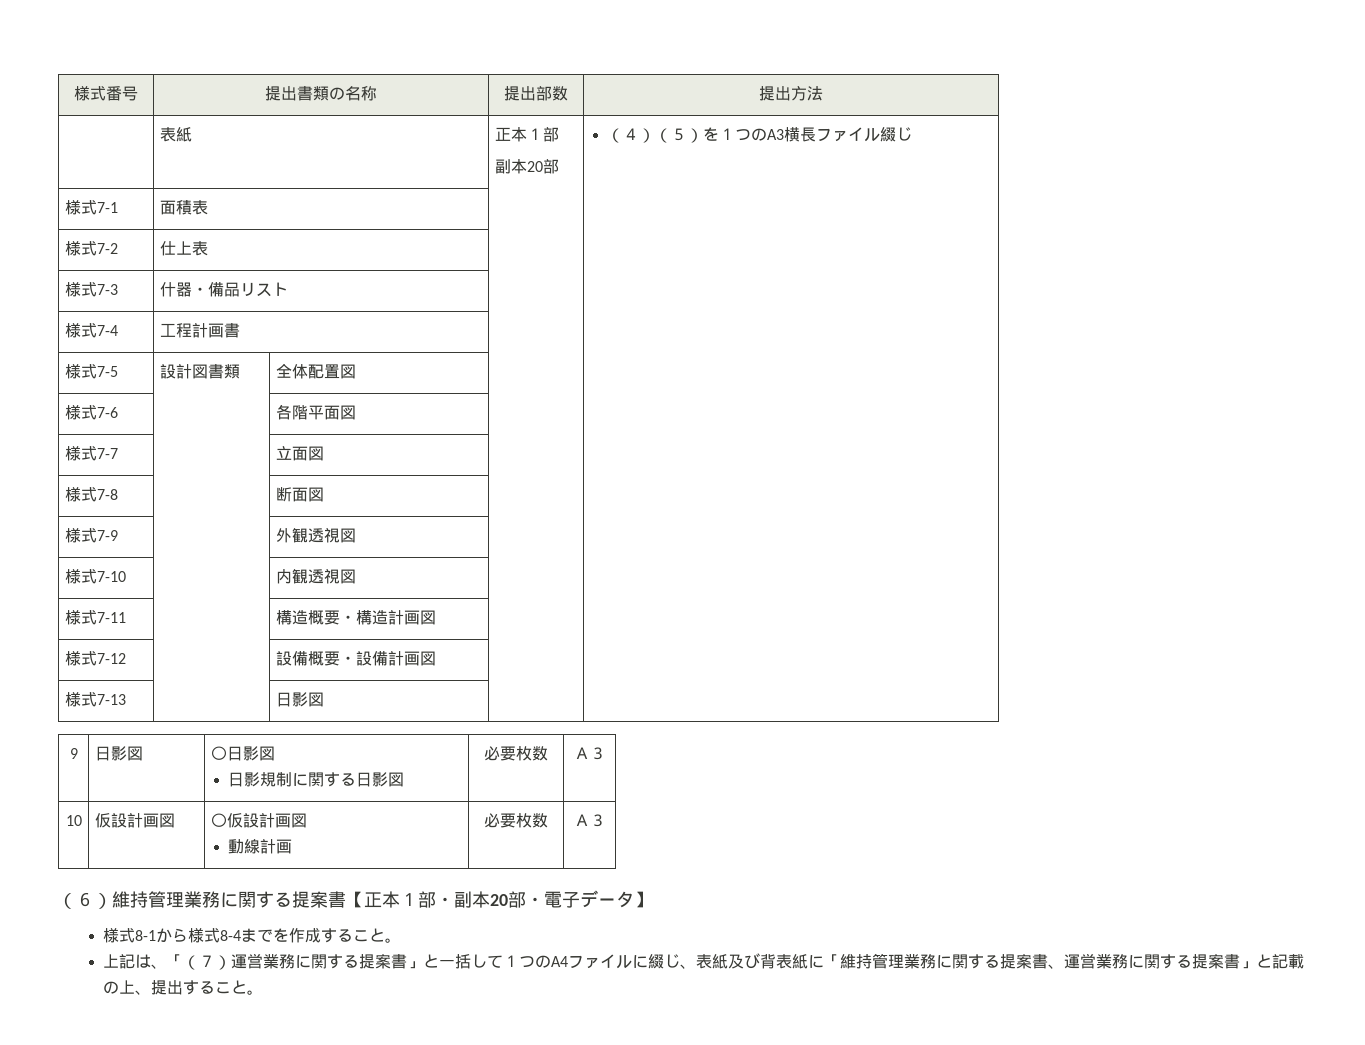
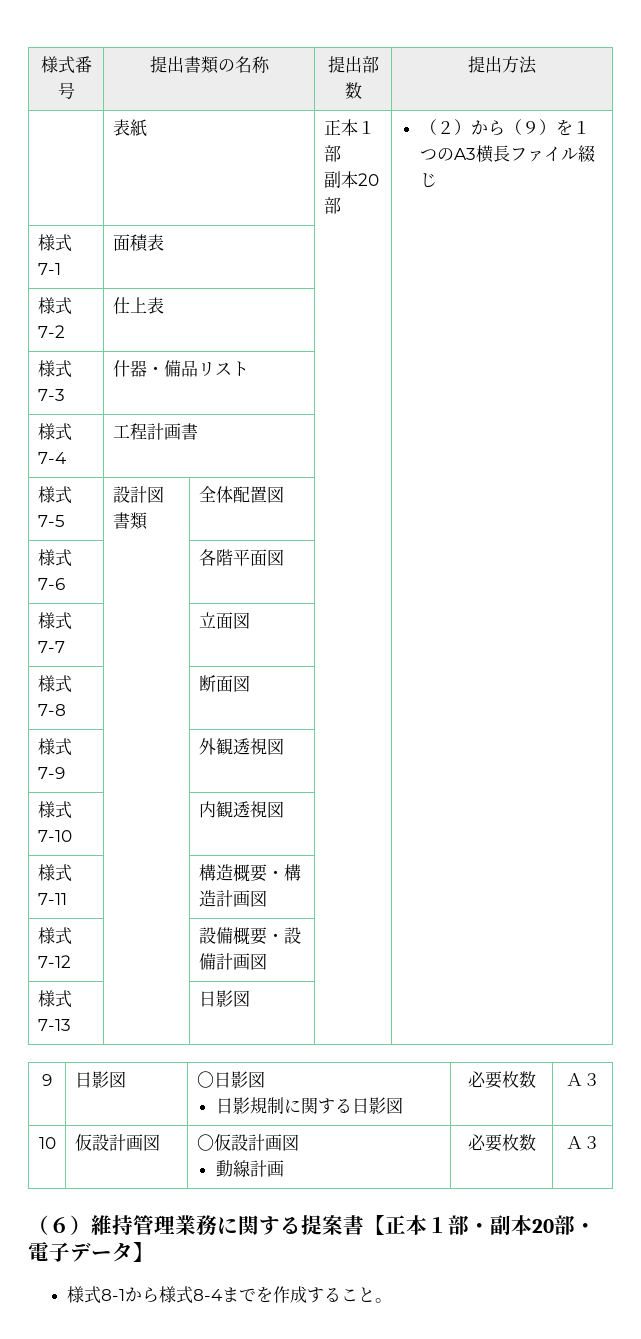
  | 表紙 | 正本１部
- 副本20部 | （４）（５）を１つのA3横長ファイル綴じ
+ 副本20部 | （２）から（９）を１つのA3横長ファイル綴じ
- 上記は、「（７）運営業務に関する提案書」と一括して１つのA4ファイルに綴じ、表紙及び背表紙に「維持管理業務に関する提案書、運営業務に関する提案書」と記載の上、提出すること。

